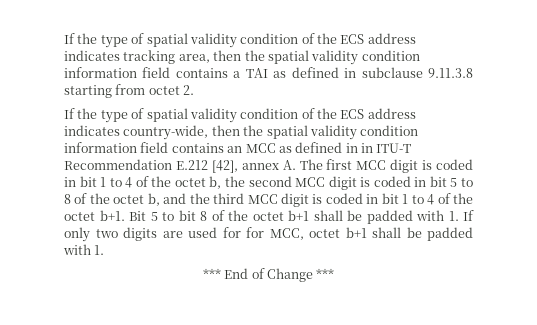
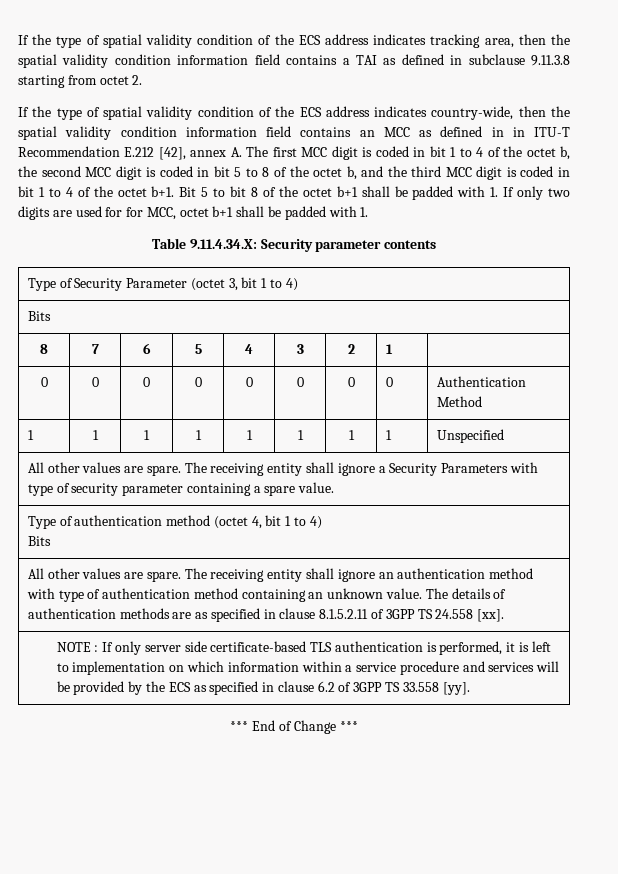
+ Table 9.11.4.34.X: Security parameter contents
+ Type of Security Parameter (octet 3, bit 1 to 4)
+ Bits
+ 8 | 7 | 6 | 5 | 4 | 3 | 2 | 1 |
+ 0 | 0 | 0 | 0 | 0 | 0 | 0 | 0 | Authentication Method
+ 1 | 1 | 1 | 1 | 1 | 1 | 1 | 1 | Unspecified
+ All other values are spare. The receiving entity shall ignore a Security Parameters with type of security parameter containing a spare value.
+ Type of authentication method (octet 4, bit 1 to 4)
+ Bits
+ All other values are spare. The receiving entity shall ignore an authentication method with type of authentication method containing an unknown value. The details of authentication methods are as specified in clause 8.1.5.2.11 of 3GPP TS 24.558 [xx].
+ NOTE : If only server side certificate-based TLS authentication is performed, it is left to implementation on which information within a service procedure and services will be provided by the ECS as specified in clause 6.2 of 3GPP TS 33.558 [yy].

